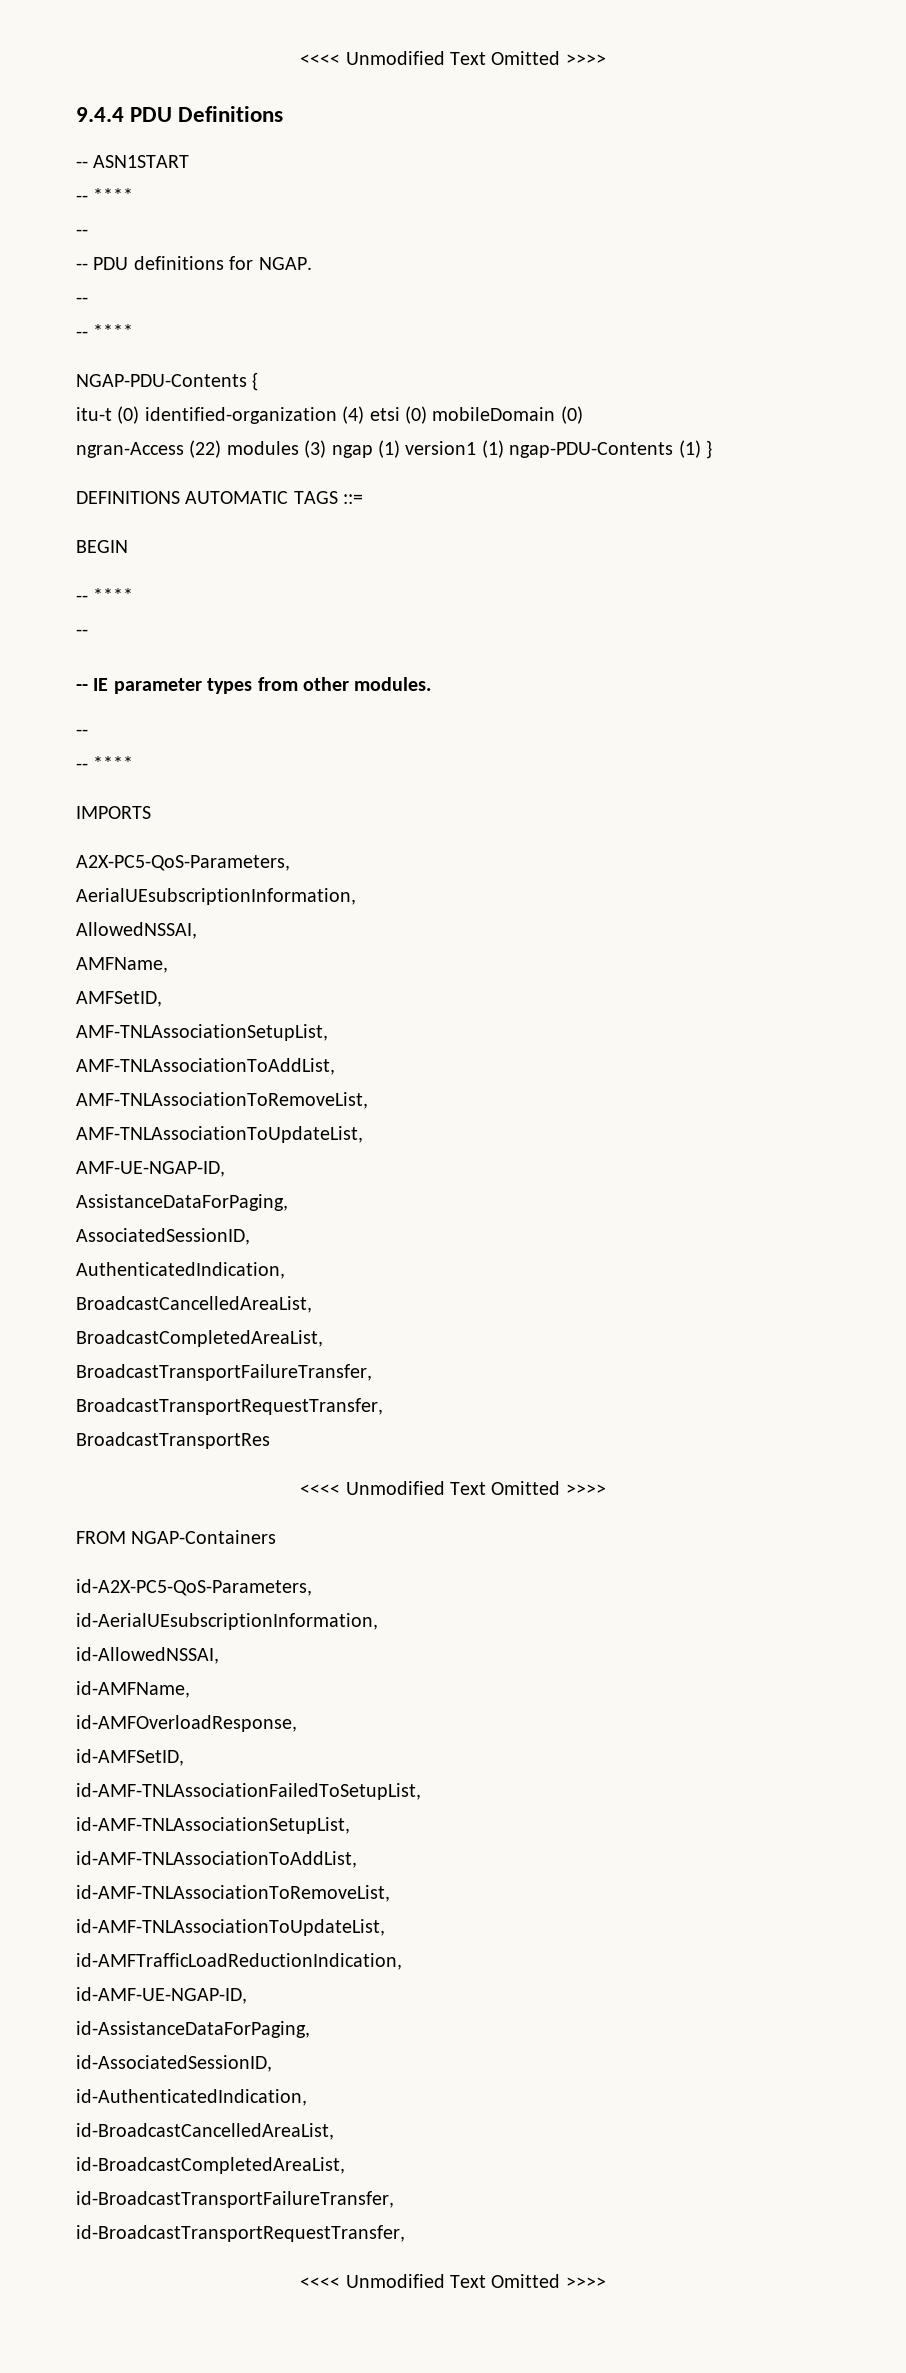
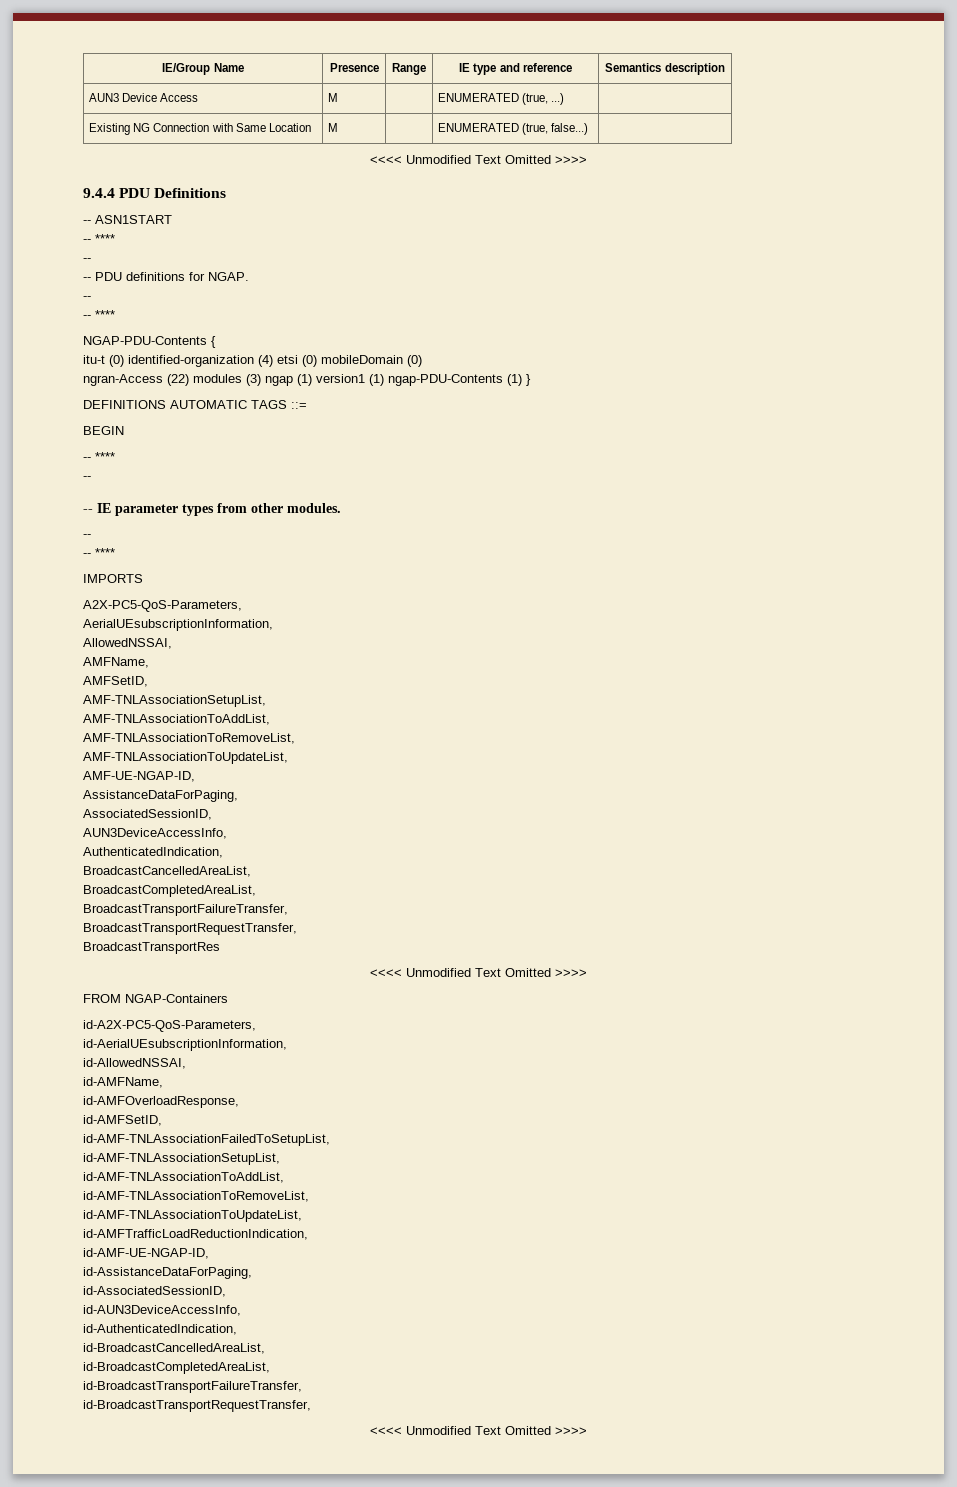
+ IE/Group Name | Presence | Range | IE type and reference | Semantics description
+ AUN3 Device Access | M | | ENUMERATED (true, ...) |
+ Existing NG Connection with Same Location | M | | ENUMERATED (true, false...) |
+ AUN3DeviceAccessInfo,
+ id-AUN3DeviceAccessInfo,

